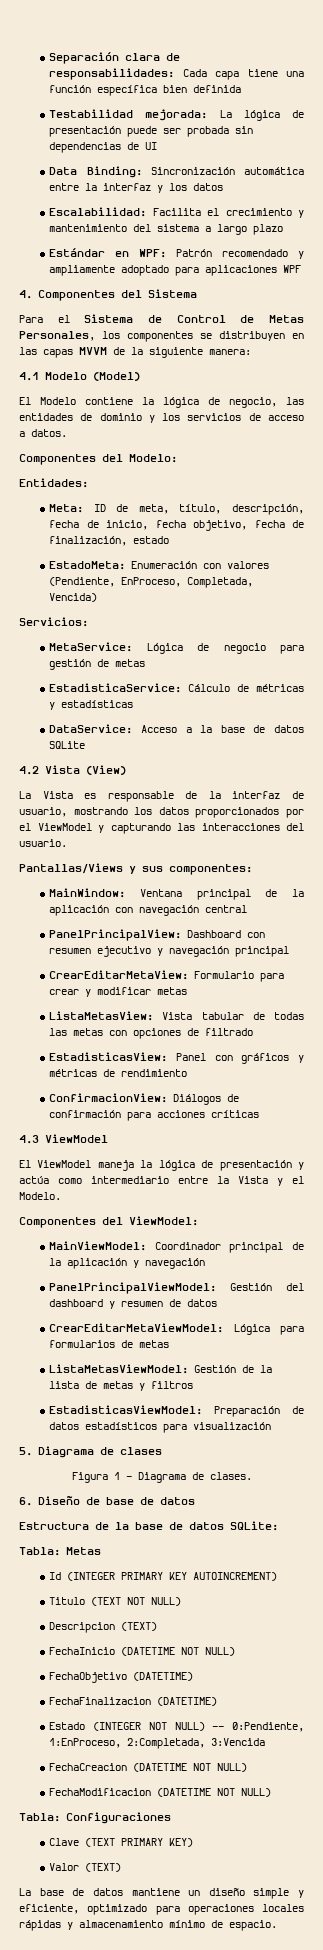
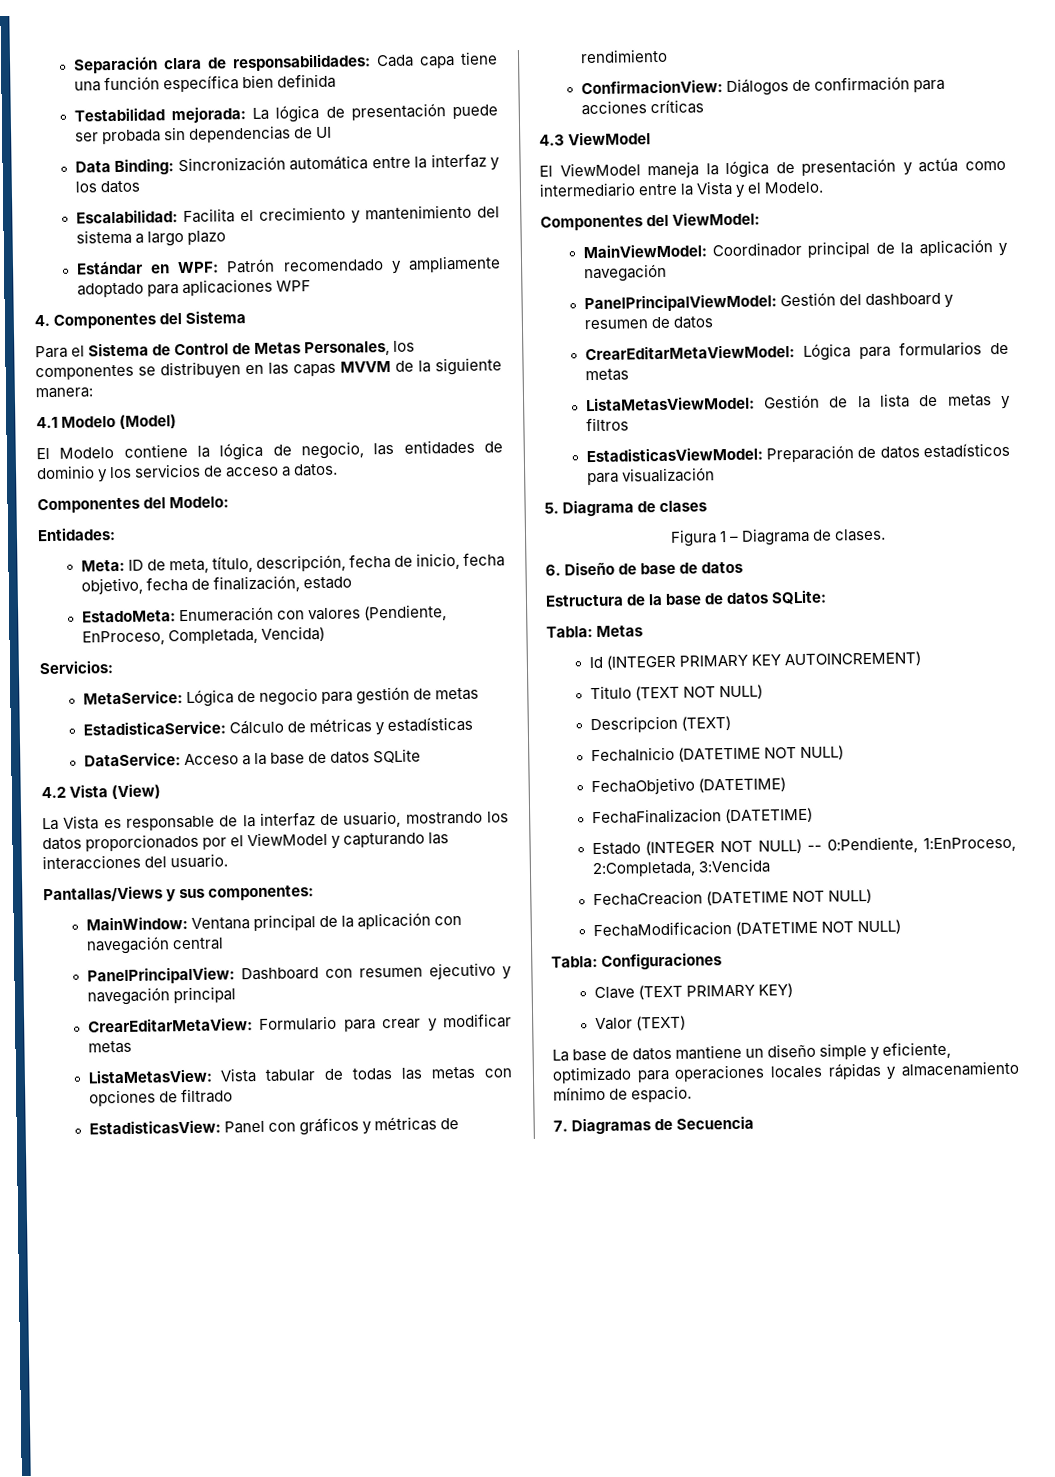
+ 7. Diagramas de Secuencia

